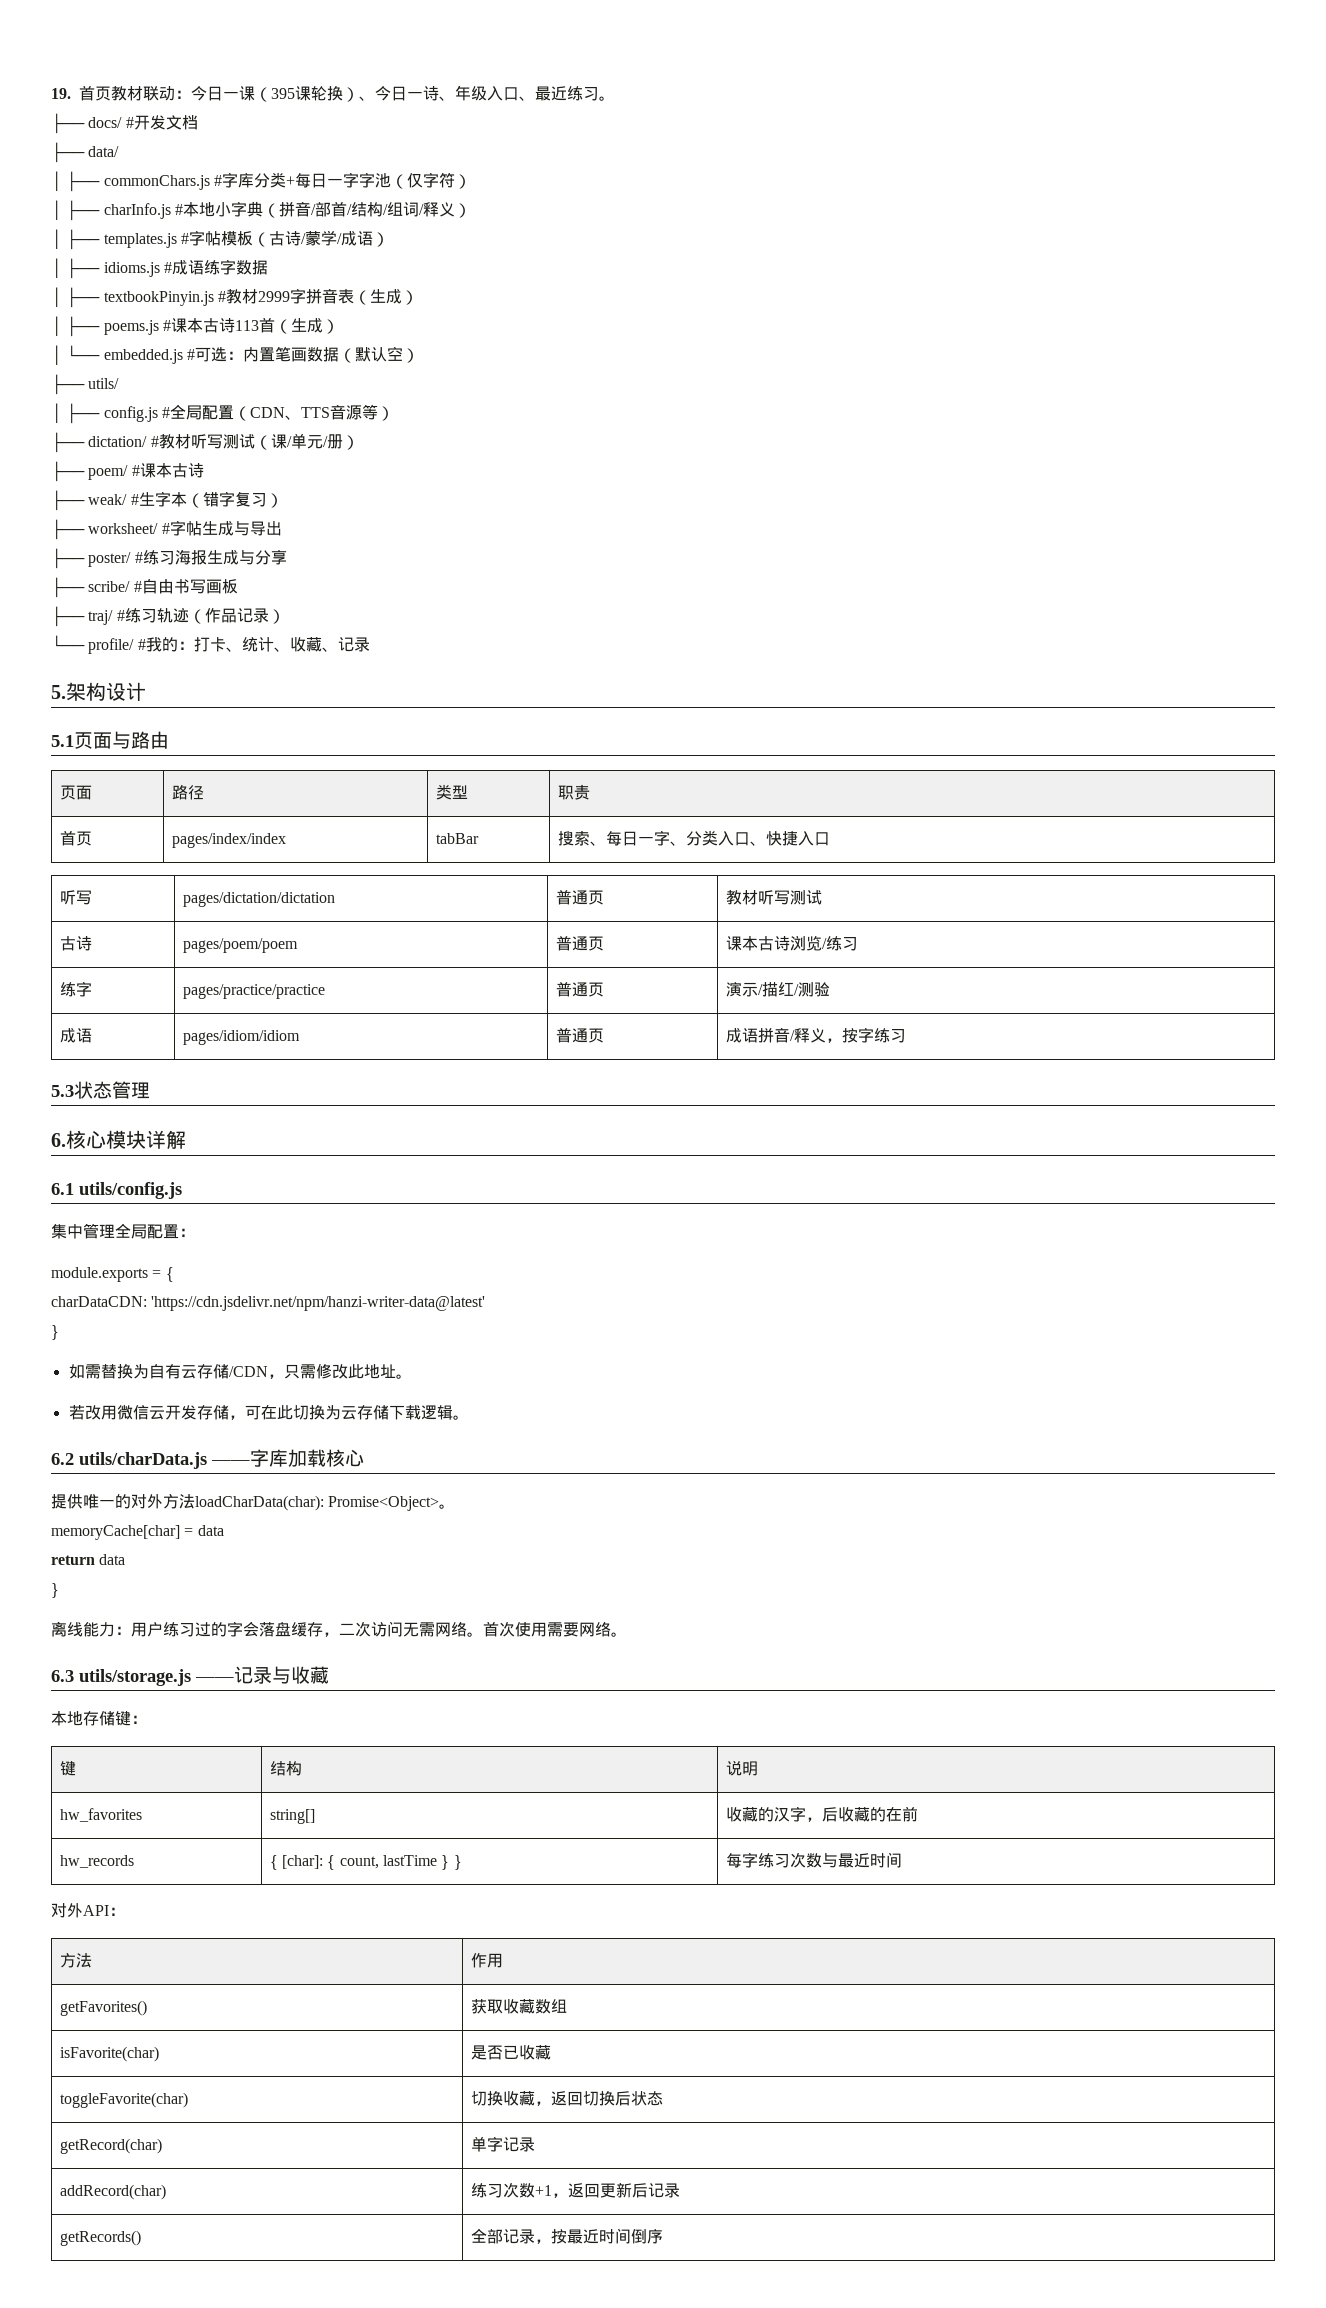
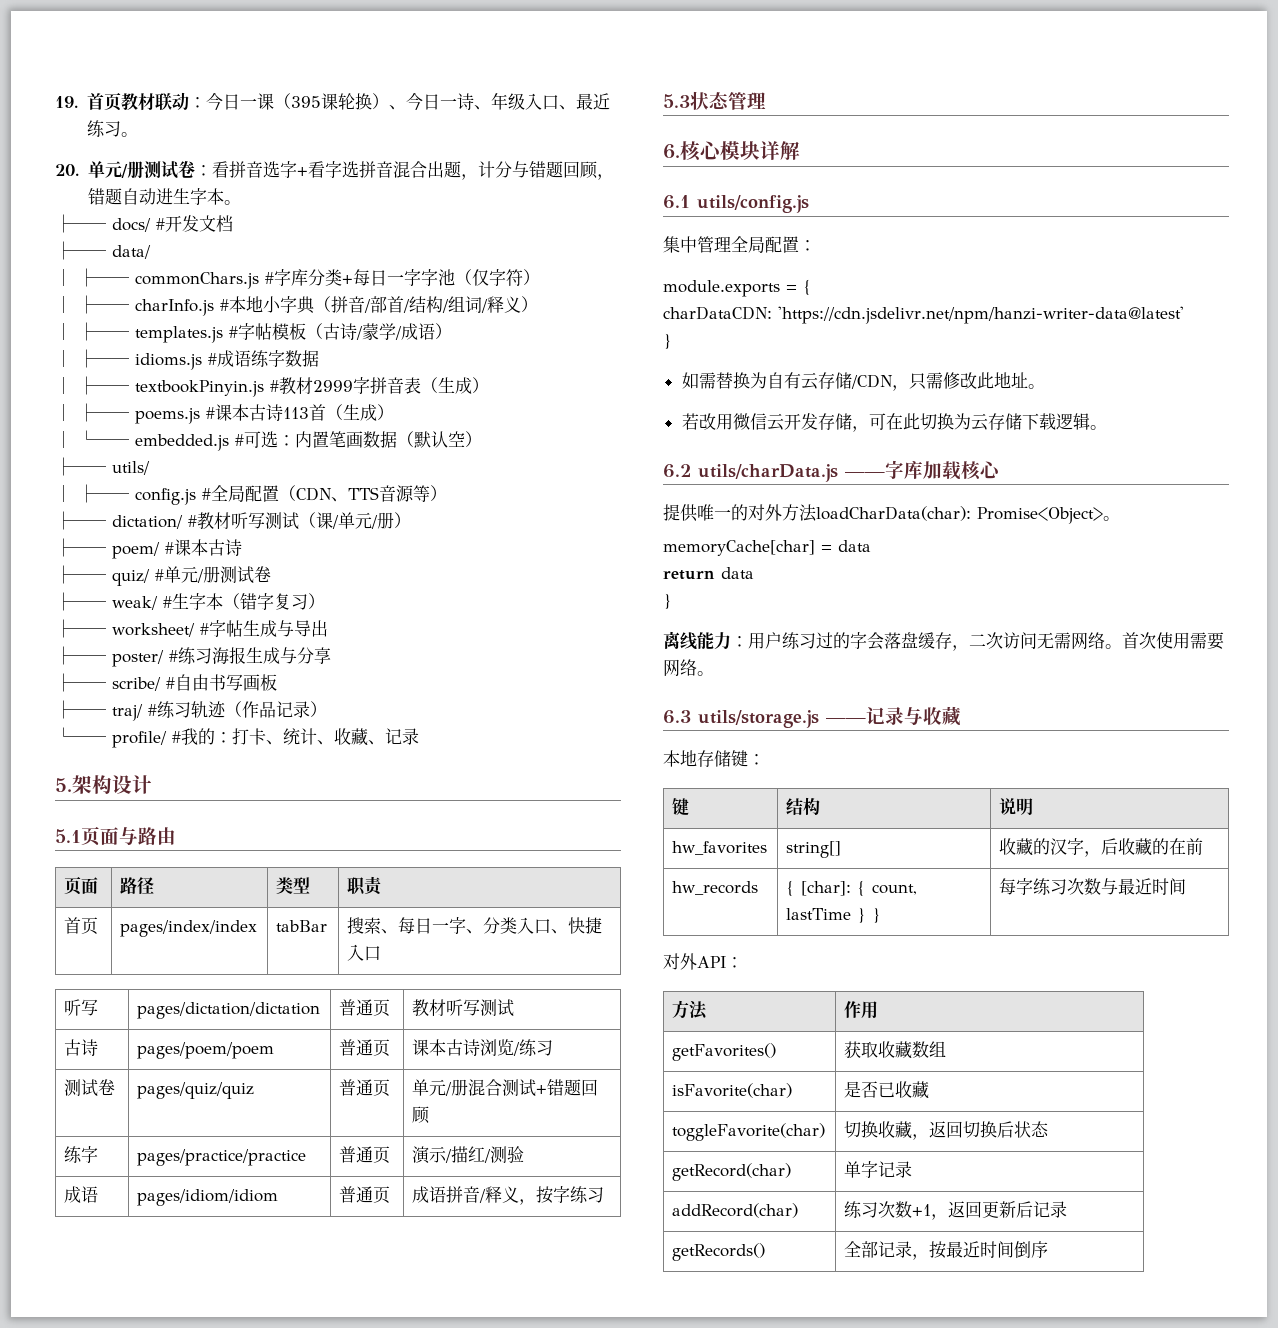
+ 20.单元/册测试卷：看拼音选字+看字选拼音混合出题，计分与错题回顾，错题自动进生字本。
+ ├── quiz/ #单元/册测试卷
+ 测试卷 | pages/quiz/quiz | 普通页 | 单元/册混合测试+错题回顾

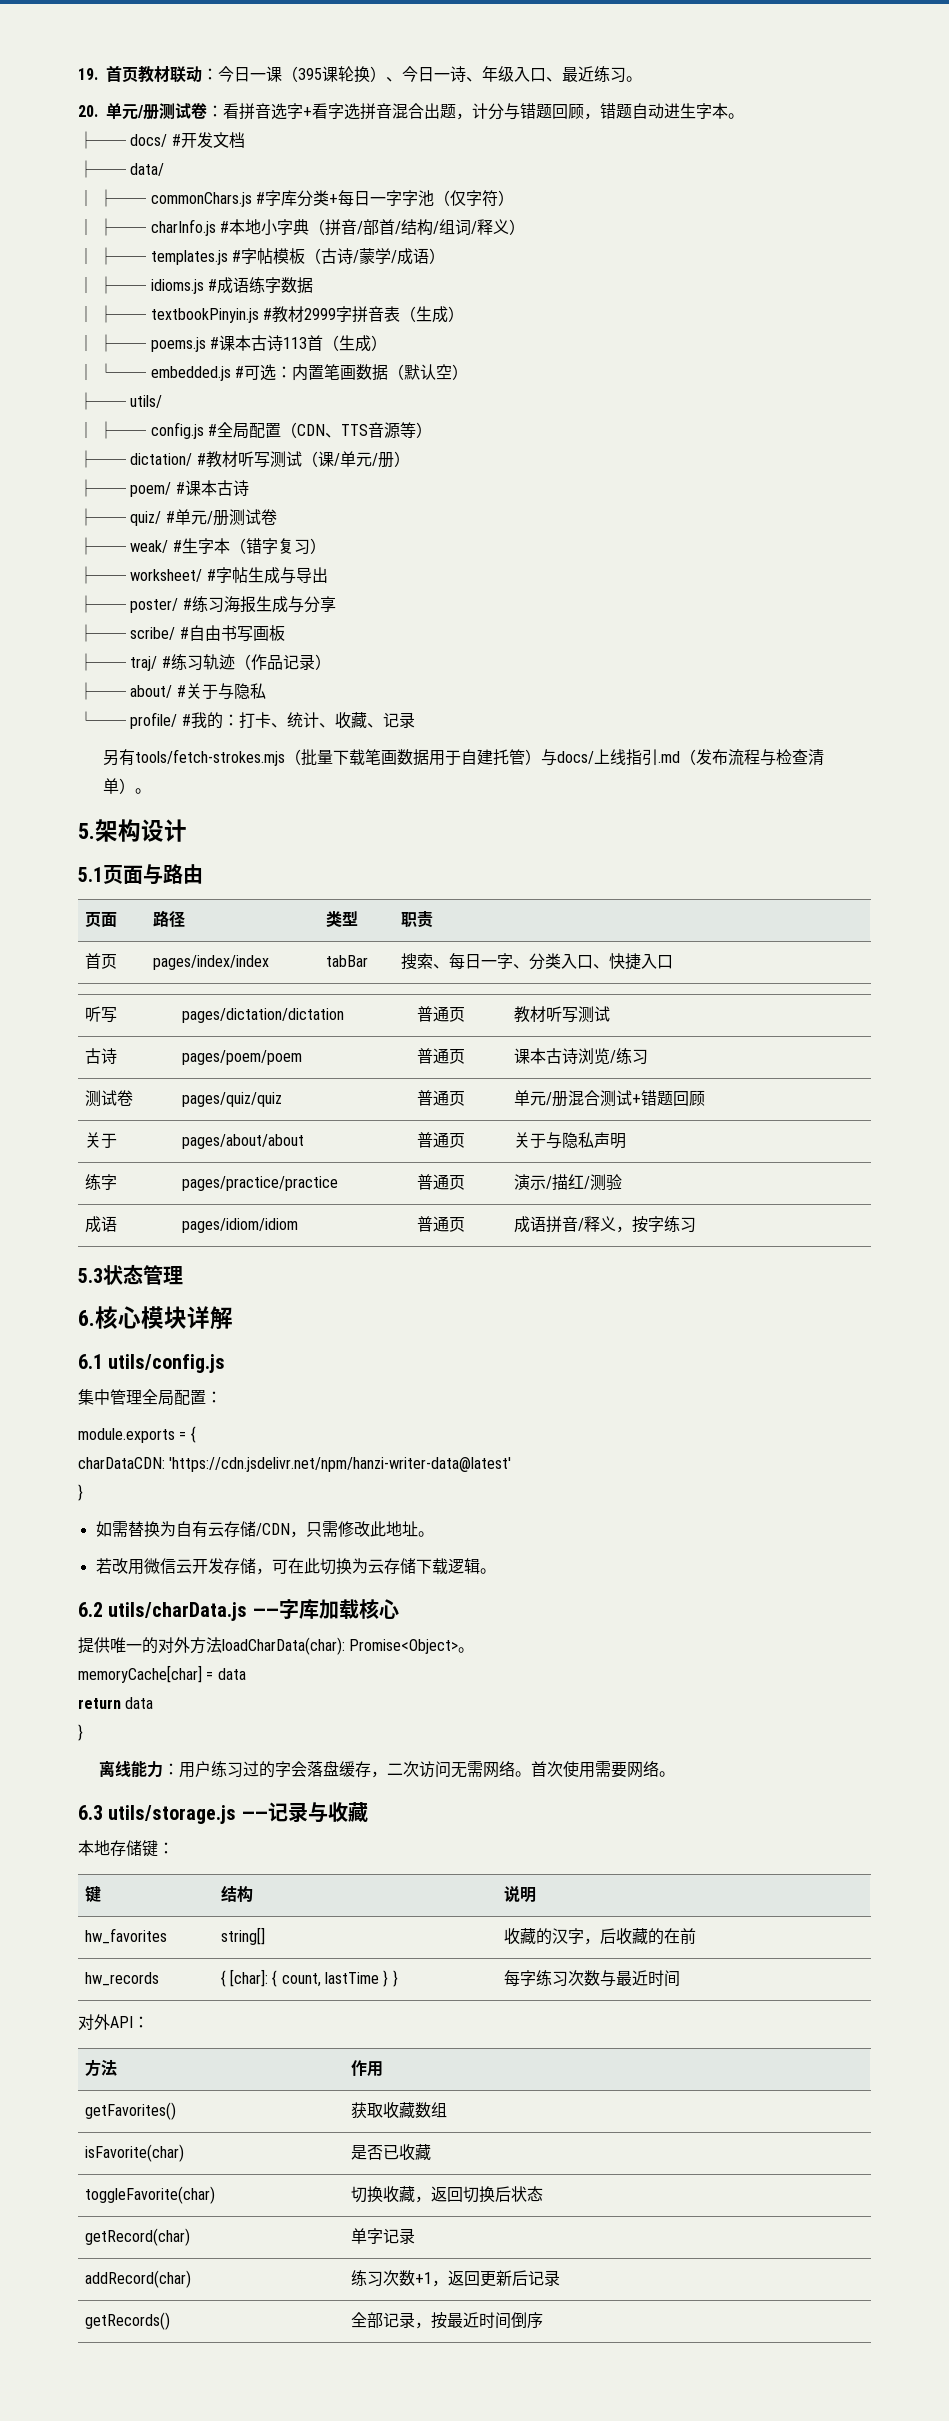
+ ├── about/ #关于与隐私
+ 另有tools/fetch-strokes.mjs（批量下载笔画数据用于自建托管）与docs/上线指引.md（发布流程与检查清单）。
+ 关于 | pages/about/about | 普通页 | 关于与隐私声明

